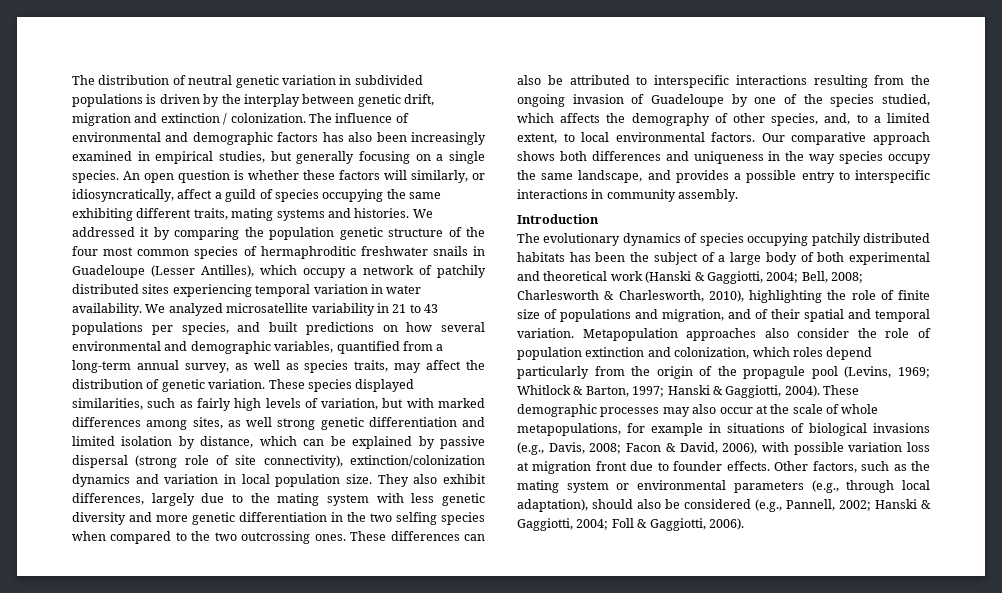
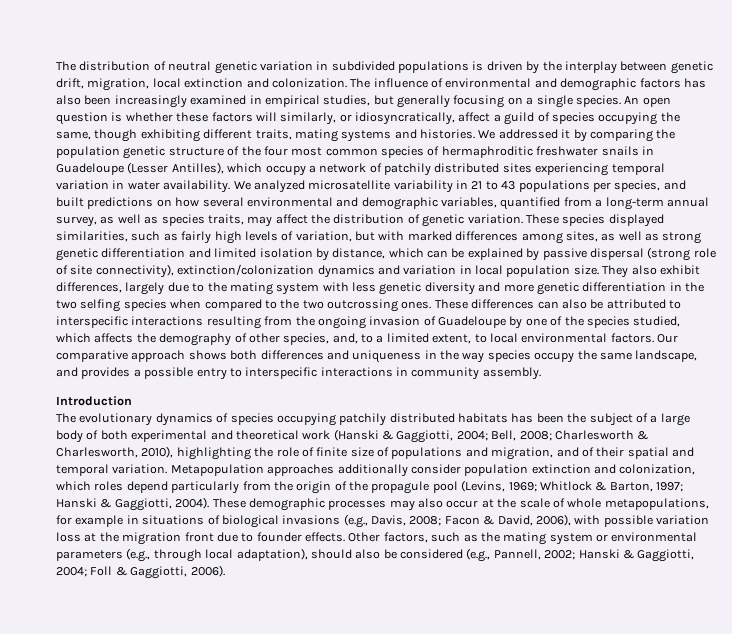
- The distribution of neutral genetic variation in subdivided populations is driven by the interplay between genetic drift, migration and extinction / colonization.
+ The distribution of neutral genetic variation in subdivided populations is driven by the interplay between genetic drift, migration, local extinction and colonization.
- An open question is whether these factors will similarly, or idiosyncratically, affect a guild of species occupying the same exhibiting different traits, mating systems and histories.
+ An open question is whether these factors will similarly, or idiosyncratically, affect a guild of species occupying the same, though exhibiting different traits, mating systems and histories.
- These species displayed similarities, such as fairly high levels of variation, but with marked differences among sites, as well strong genetic differentiation and limited isolation by distance, which can be explained by passive dispersal (strong role of site connectivity), extinction/colonization dynamics and variation in local population size.
+ These species displayed similarities, such as fairly high levels of variation, but with marked differences among sites, as well as strong genetic differentiation and limited isolation by distance, which can be explained by passive dispersal (strong role of site connectivity), extinction/colonization dynamics and variation in local population size.
- Metapopulation approaches also consider the role of population extinction and colonization, which roles depend particularly from the origin of the propagule pool (Levins, 1969; Whitlock & Barton, 1997; Hanski & Gaggiotti, 2004).
+ Metapopulation approaches additionally consider population extinction and colonization, which roles depend particularly from the origin of the propagule pool (Levins, 1969; Whitlock & Barton, 1997; Hanski & Gaggiotti, 2004).
- These demographic processes may also occur at the scale of whole metapopulations, for example in situations of biological invasions (e.g., Davis, 2008; Facon & David, 2006), with possible variation loss at migration front due to founder effects.
+ These demographic processes may also occur at the scale of whole metapopulations, for example in situations of biological invasions (e.g., Davis, 2008; Facon & David, 2006), with possible variation loss at the migration front due to founder effects.

